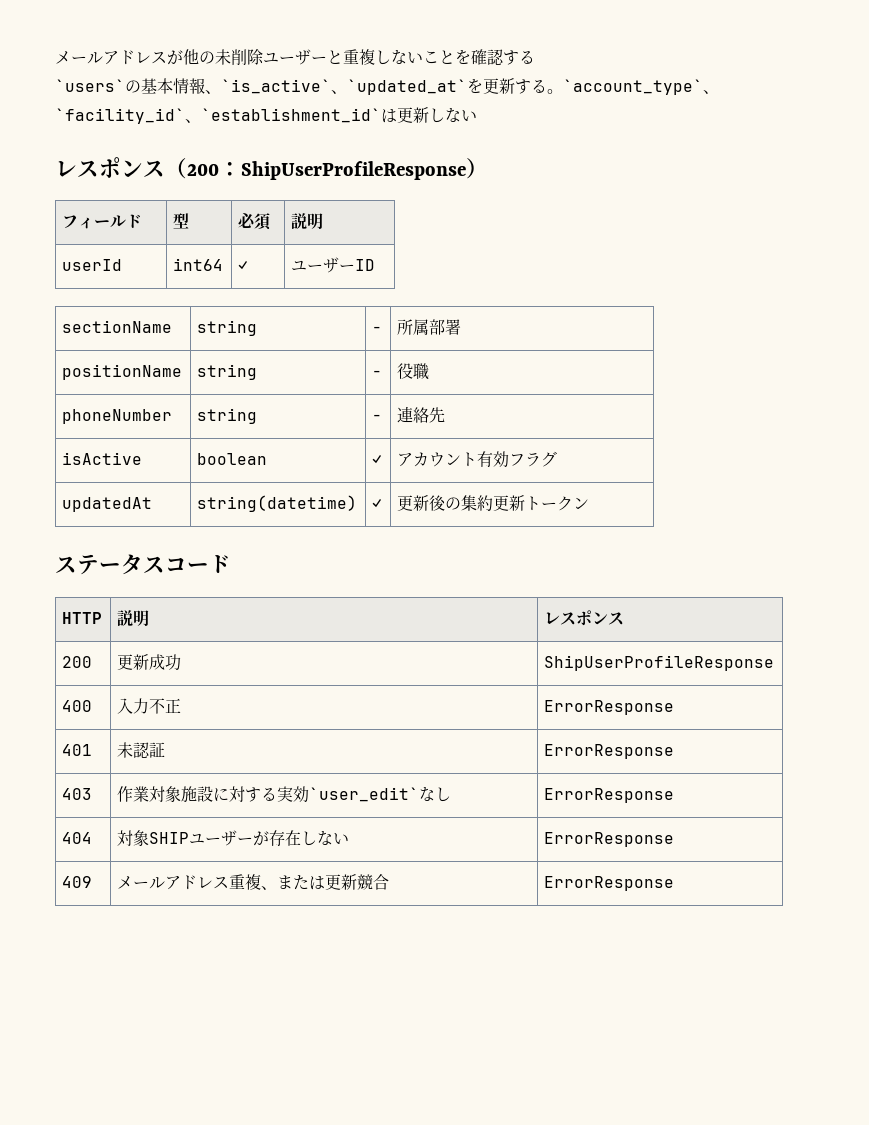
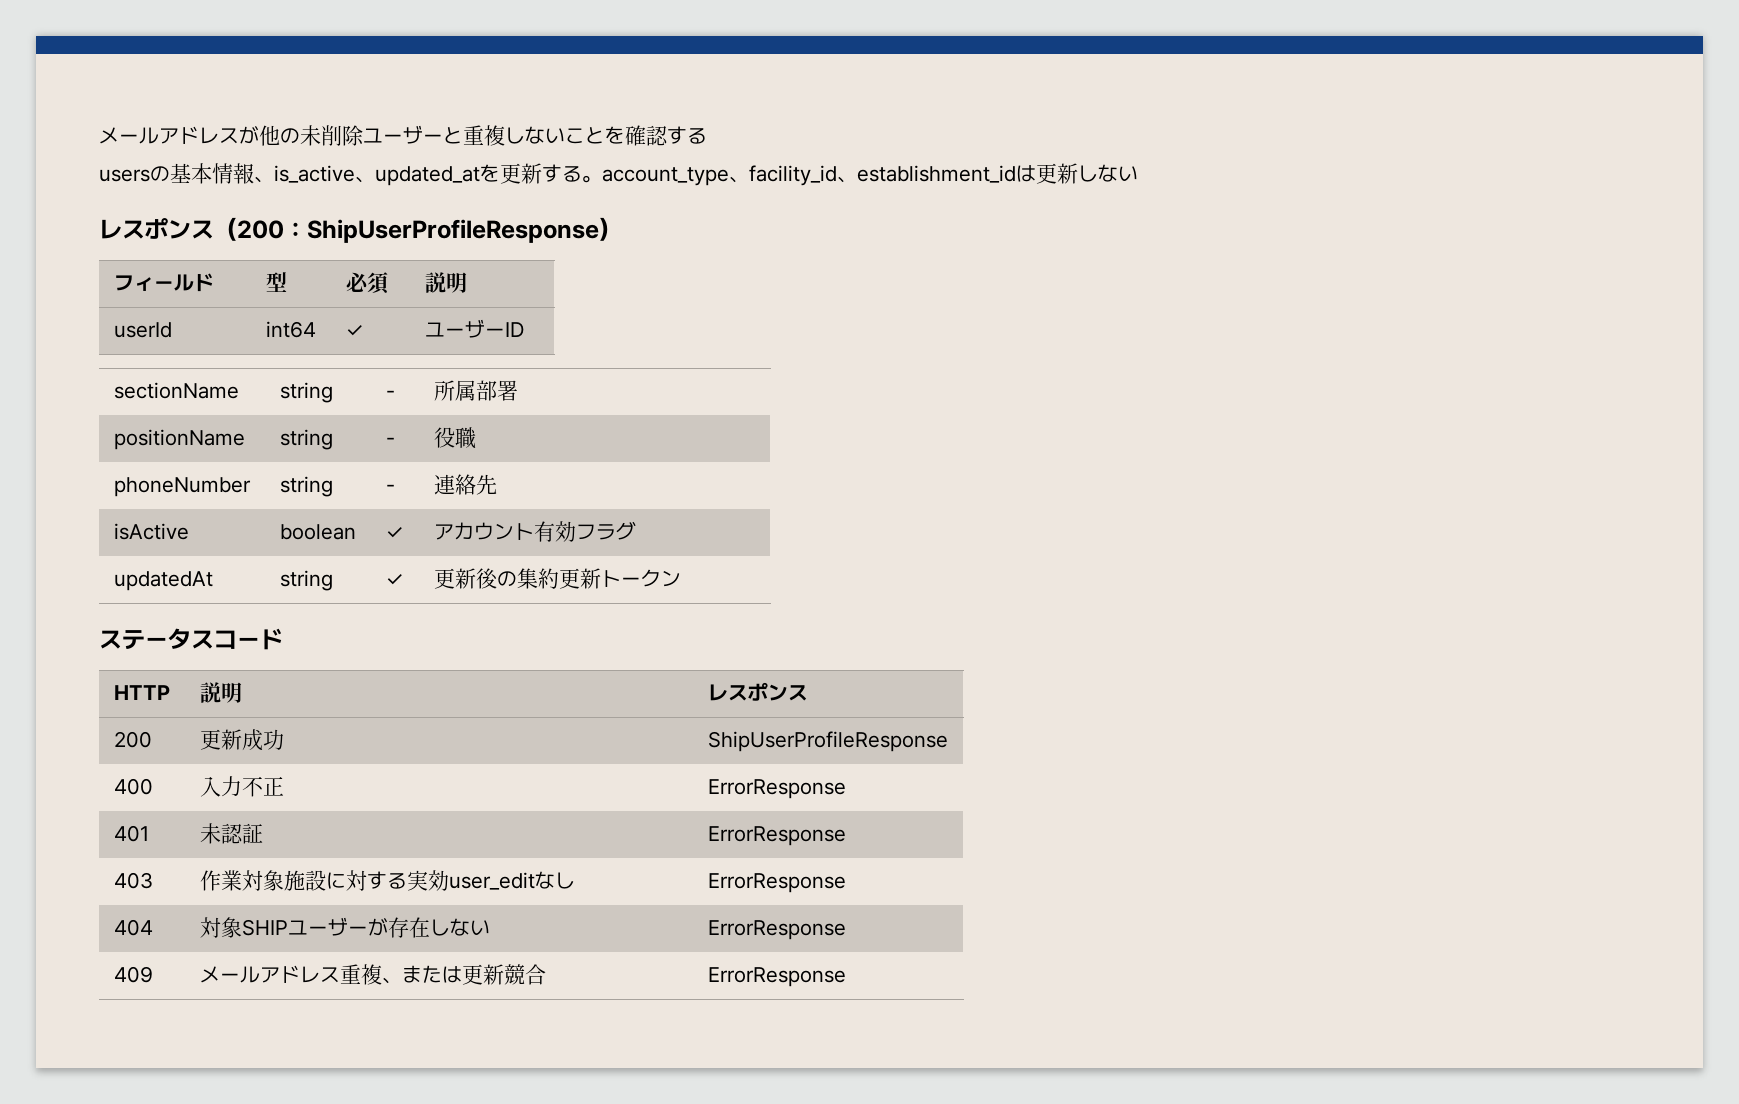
- `users`の基本情報、`is_active`、`updated_at`を更新する。`account_type`、`facility_id`、`establishment_id`は更新しない
+ usersの基本情報、is_active、updated_atを更新する。account_type、facility_id、establishment_idは更新しない
- updatedAt | string(datetime) | ✓ | 更新後の集約更新トークン
+ updatedAt | string | ✓ | 更新後の集約更新トークン
- 403 | 作業対象施設に対する実効`user_edit`なし | ErrorResponse
+ 403 | 作業対象施設に対する実効user_editなし | ErrorResponse

